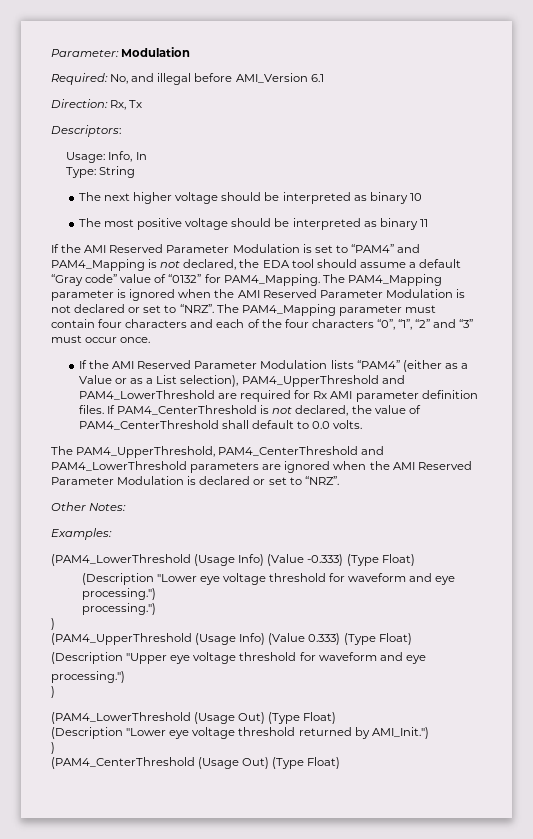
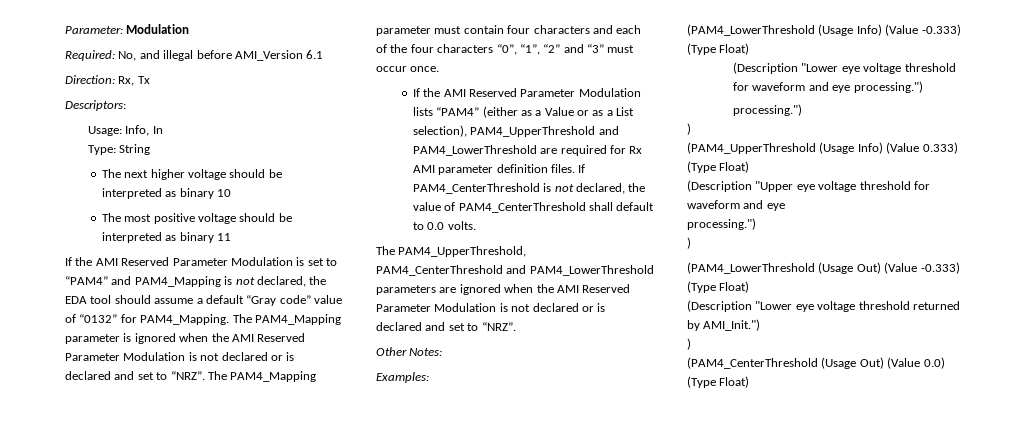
- The PAM4_Mapping parameter is ignored when the AMI Reserved Parameter Modulation is not declared or set to “NRZ”.
+ The PAM4_Mapping parameter is ignored when the AMI Reserved Parameter Modulation is not declared or is declared and set to “NRZ”.
- The PAM4_UpperThreshold, PAM4_CenterThreshold and PAM4_LowerThreshold parameters are ignored when the AMI Reserved Parameter Modulation is declared or set to “NRZ”.
+ The PAM4_UpperThreshold, PAM4_CenterThreshold and PAM4_LowerThreshold parameters are ignored when the AMI Reserved Parameter Modulation is not declared or is declared and set to “NRZ”.
- (PAM4_LowerThreshold (Usage Out) (Type Float)
+ (PAM4_LowerThreshold (Usage Out) (Value -0.333) (Type Float)
- (PAM4_CenterThreshold (Usage Out) (Type Float)
+ (PAM4_CenterThreshold (Usage Out) (Value 0.0) (Type Float)

